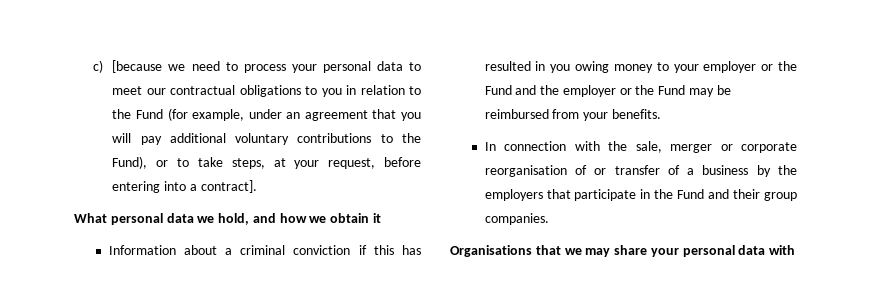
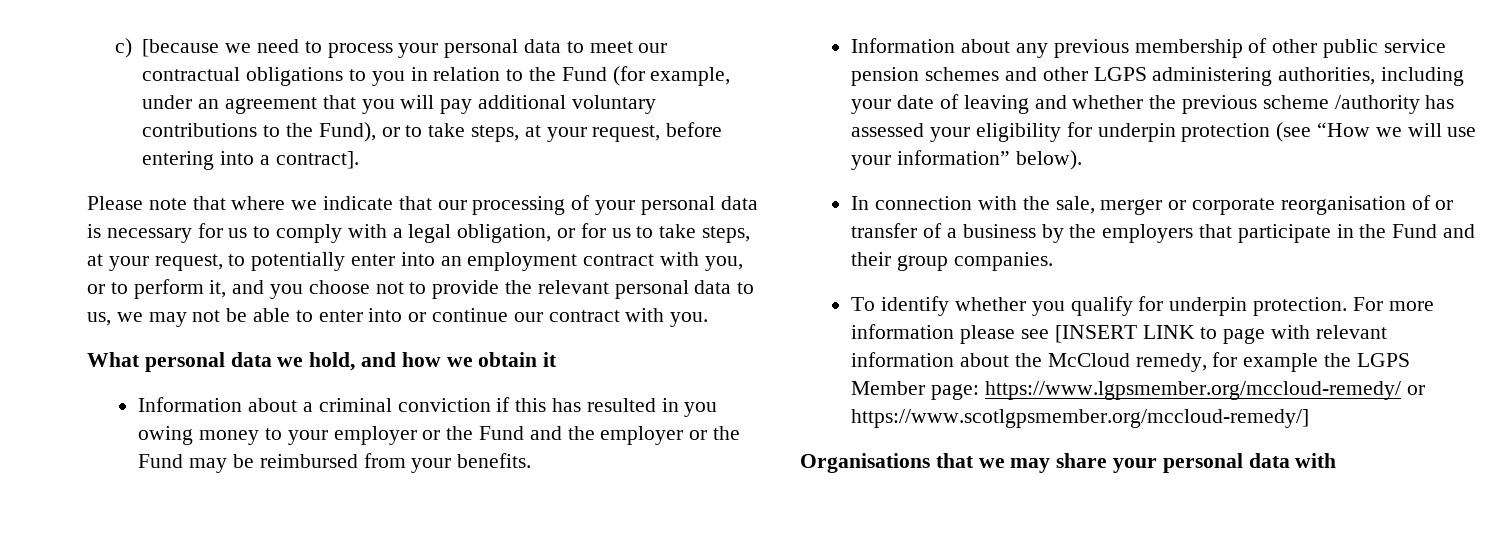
+ Please note that where we indicate that our processing of your personal data is necessary for us to comply with a legal obligation, or for us to take steps, at your request, to potentially enter into an employment contract with you, or to perform it, and you choose not to provide the relevant personal data to us, we may not be able to enter into or continue our contract with you.
+ Information about any previous membership of other public service pension schemes and other LGPS administering authorities, including your date of leaving and whether the previous scheme /authority has assessed your eligibility for underpin protection (see “How we will use your information” below).
+ To identify whether you qualify for underpin protection. For more information please see [INSERT LINK to page with relevant information about the McCloud remedy, for example the LGPS Member page: https://www.lgpsmember.org/mccloud-remedy/ or https://www.scotlgpsmember.org/mccloud-remedy/]

